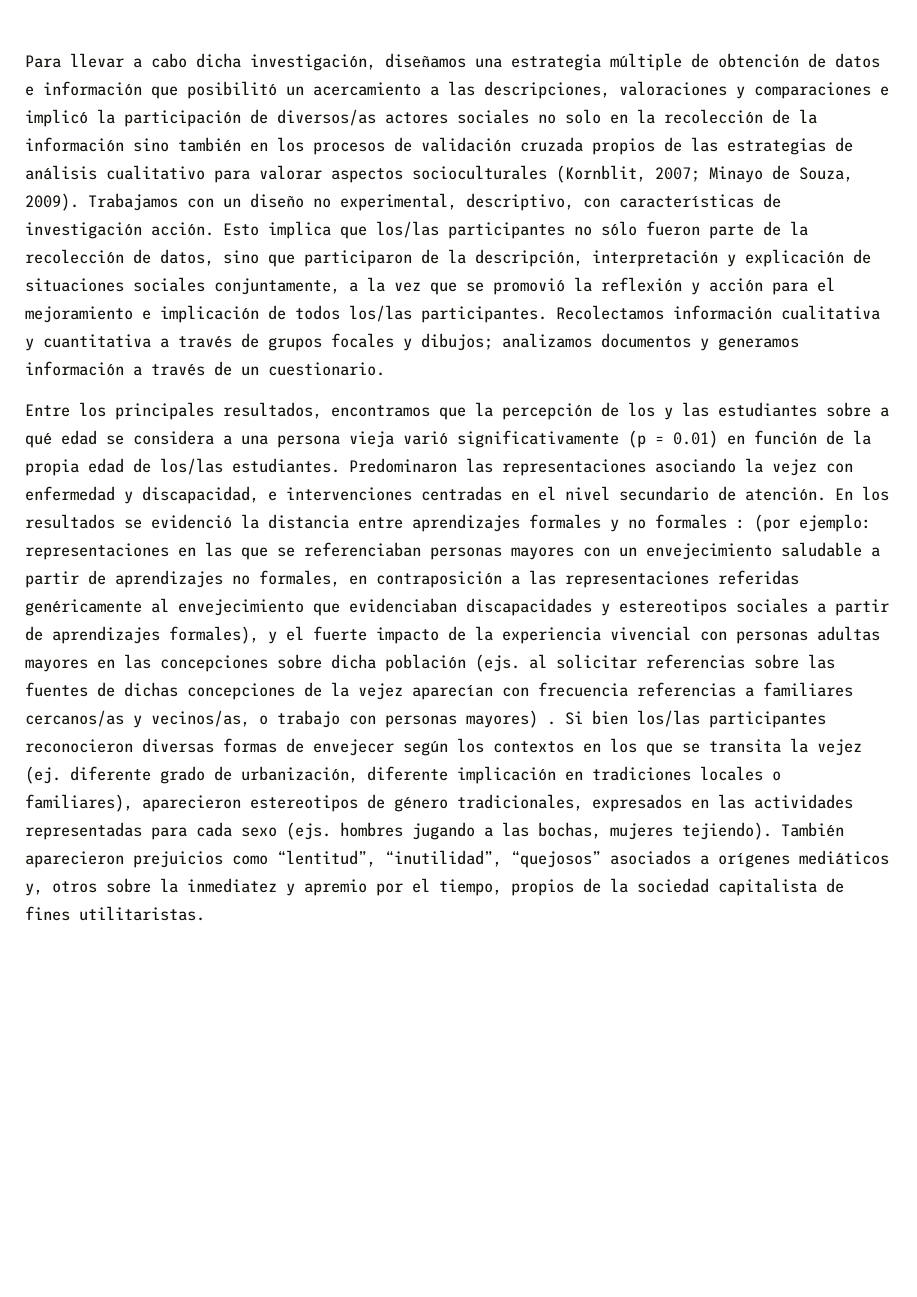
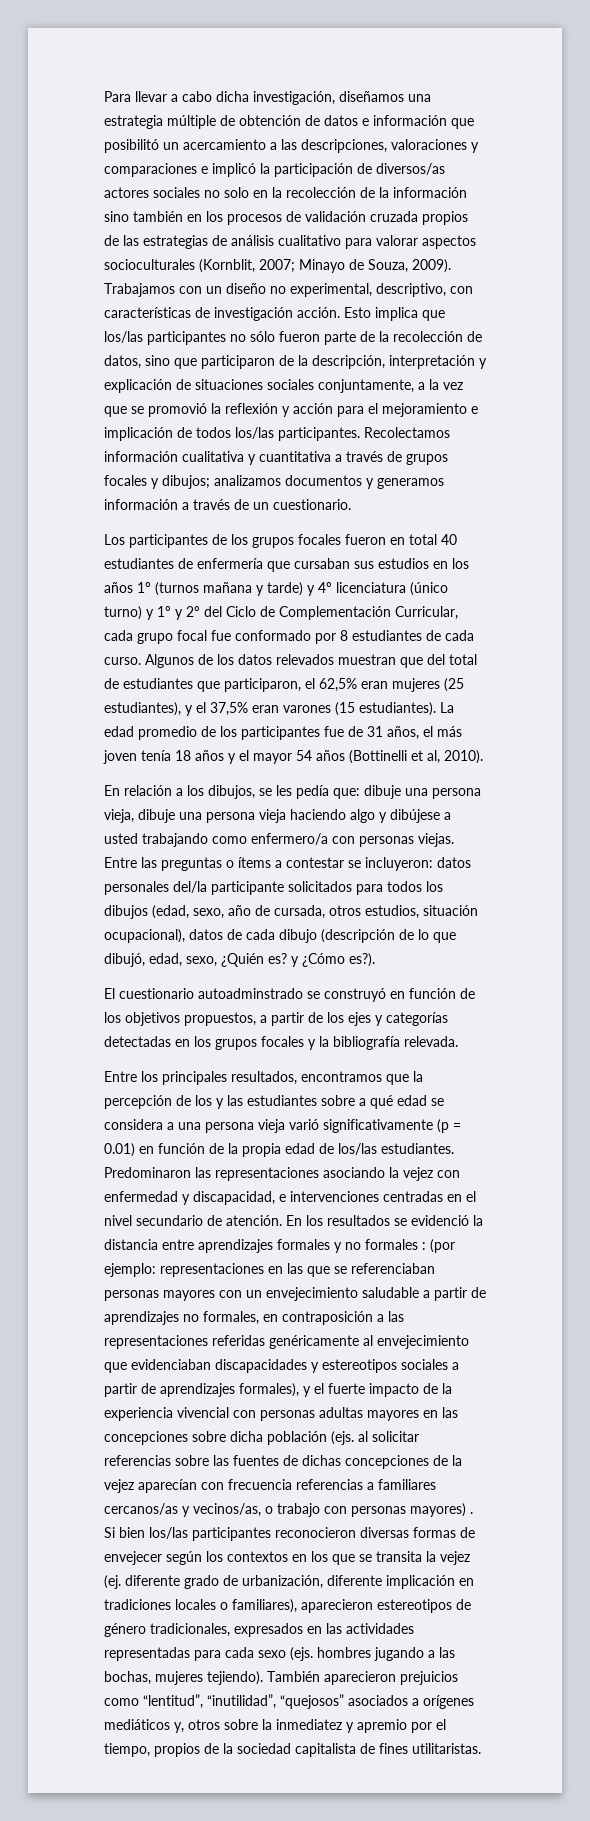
+ Los participantes de los grupos focales fueron en total 40 estudiantes de enfermería que cursaban sus estudios en los años 1º (turnos mañana y tarde) y 4º licenciatura (único turno) y 1º y 2º del Ciclo de Complementación Curricular, cada grupo focal fue conformado por 8 estudiantes de cada curso. Algunos de los datos relevados muestran que del total de estudiantes que participaron, el 62,5% eran mujeres (25 estudiantes), y el 37,5% eran varones (15 estudiantes). La edad promedio de los participantes fue de 31 años, el más joven tenía 18 años y el mayor 54 años (Bottinelli et al, 2010).
+ En relación a los dibujos, se les pedía que: dibuje una persona vieja, dibuje una persona vieja haciendo algo y dibújese a usted trabajando como enfermero/a con personas viejas. Entre las preguntas o ítems a contestar se incluyeron: datos personales del/la participante solicitados para todos los dibujos (edad, sexo, año de cursada, otros estudios, situación ocupacional), datos de cada dibujo (descripción de lo que dibujó, edad, sexo, ¿Quién es? y ¿Cómo es?).
+ El cuestionario autoadminstrado se construyó en función de los objetivos propuestos, a partir de los ejes y categorías detectadas en los grupos focales y la bibliografía relevada.

